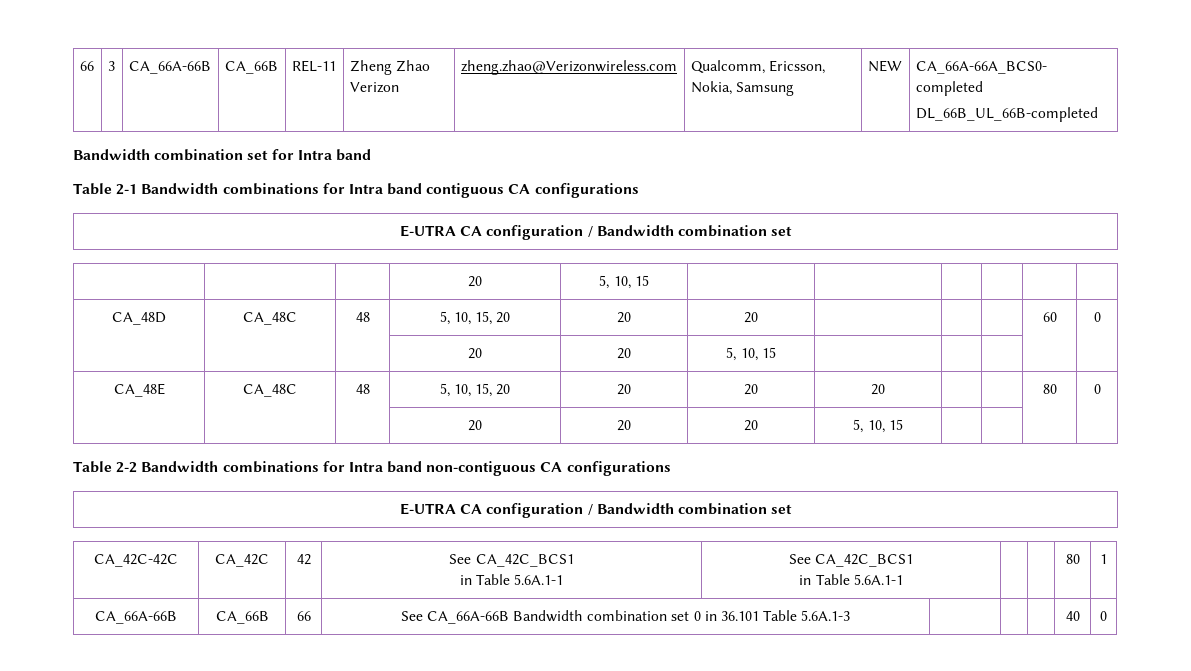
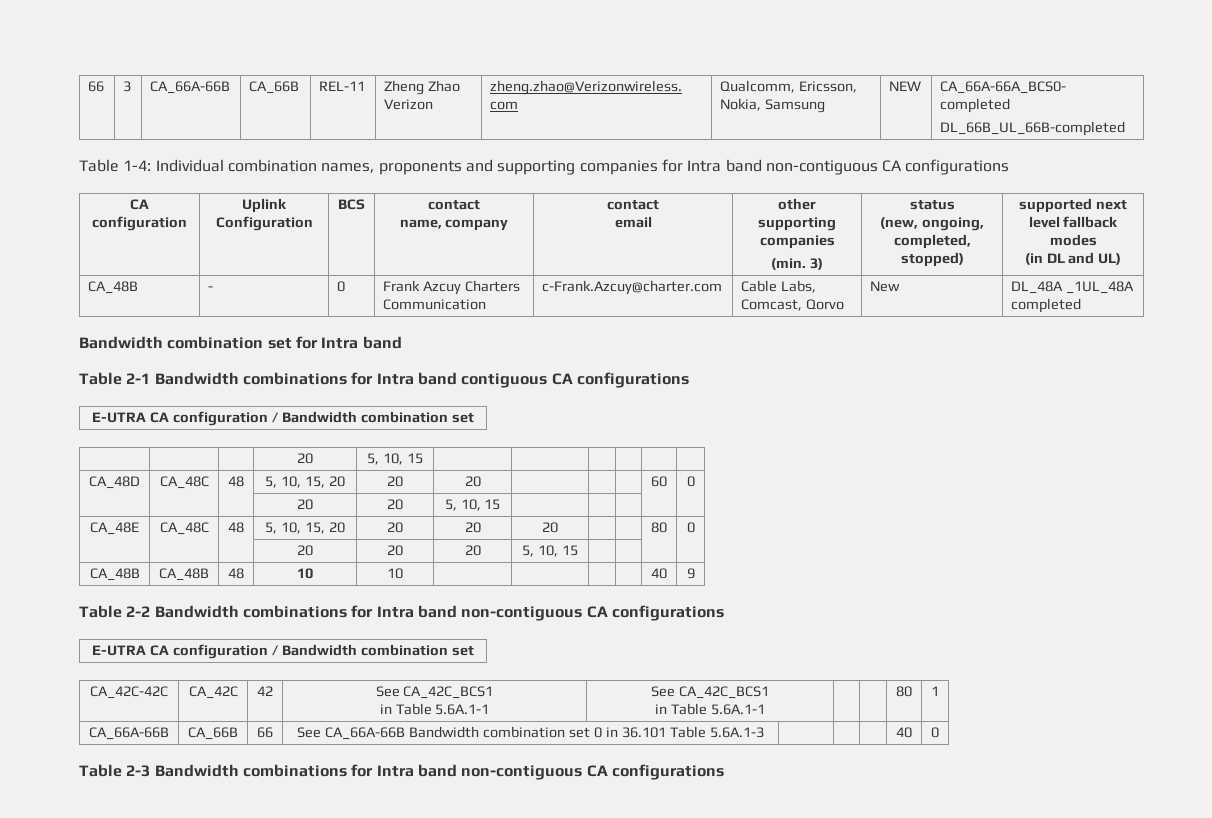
+ Table 1-4: Individual combination names, proponents and supporting companies for Intra band non-contiguous CA configurations
+ CA configuration | Uplink Configuration | BCS | contact
+ name, company | contact
+ email | other supporting companies
+ (min. 3) | status
+ (new, ongoing, completed, stopped) | supported next level fallback modes
+ (in DL and UL)
+ CA_48B | - | 0 | Frank Azcuy Charters Communication | c-Frank.Azcuy@charter.com | Cable Labs, Comcast, Qorvo | New | DL_48A _1UL_48A completed
+ CA_48B | CA_48B | 48 | 10 | 10 | | | | | 40 | 9
+ Table 2-3 Bandwidth combinations for Intra band non-contiguous CA configurations

